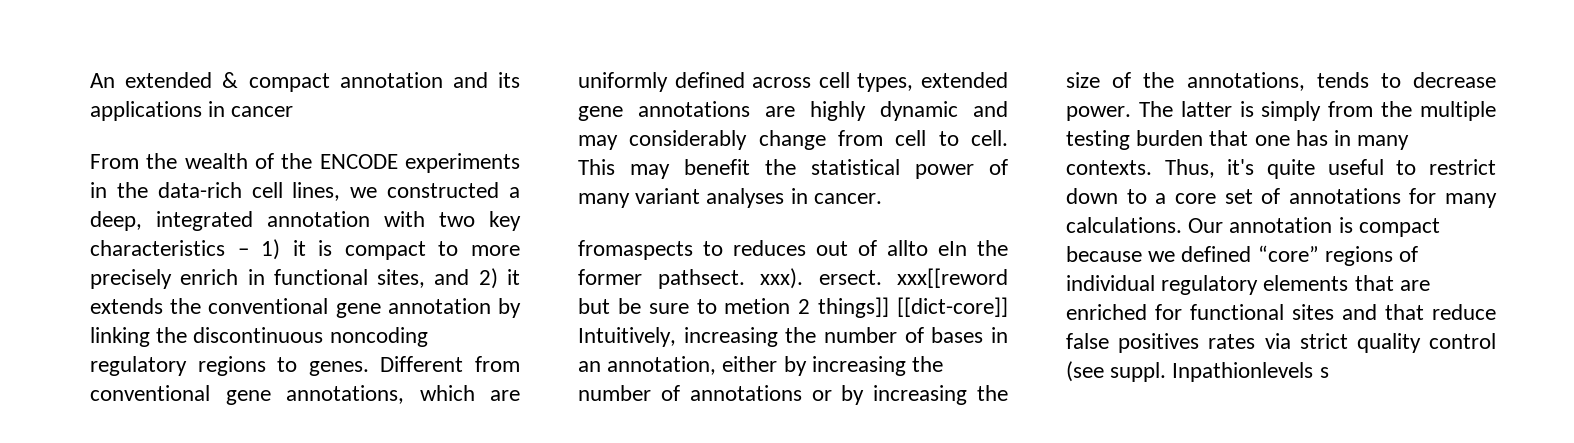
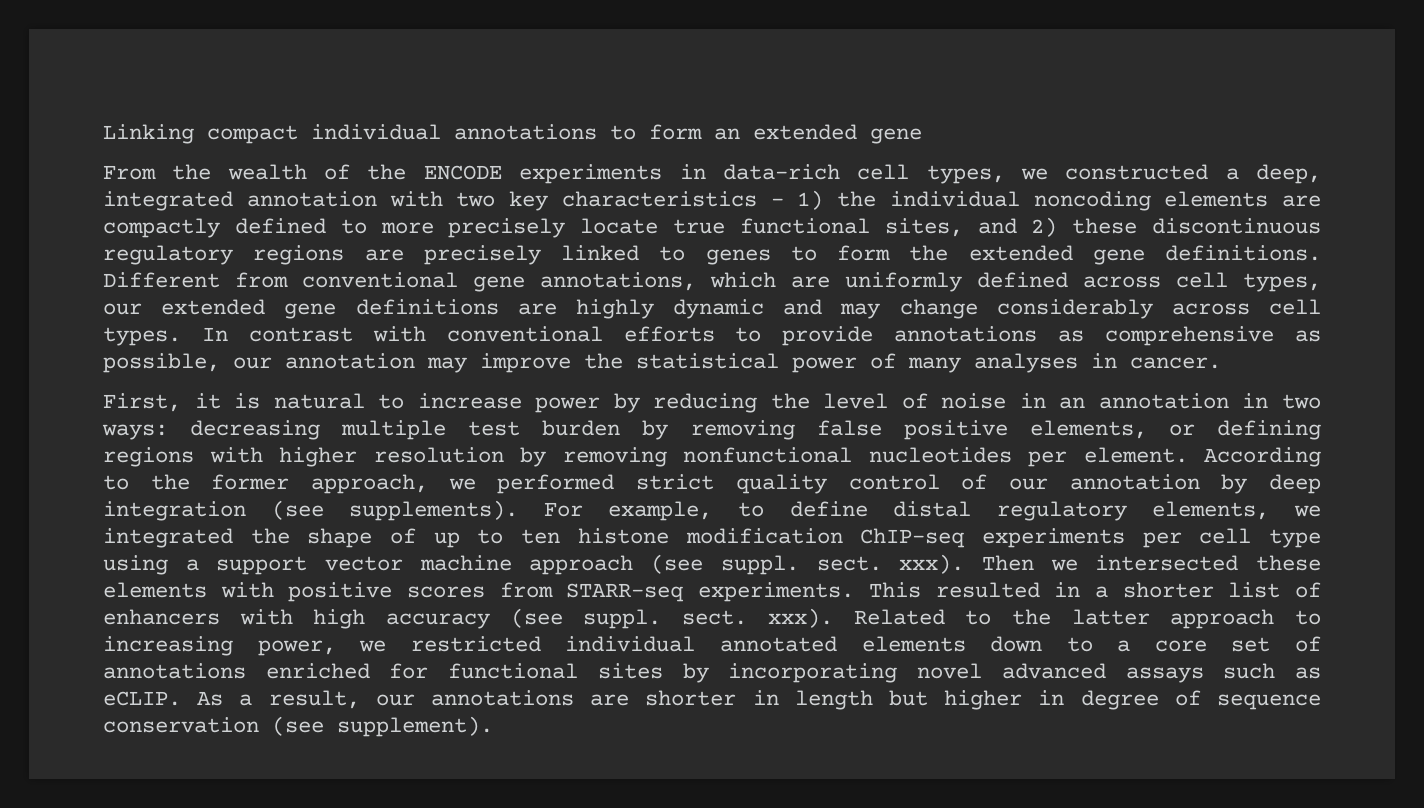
- An extended & compact annotation and its applications in cancer
+ Linking compact individual annotations to form an extended gene
- From the wealth of the ENCODE experiments in the data-rich cell lines, we constructed a deep, integrated annotation with two key characteristics – 1) it is compact to more precisely enrich in functional sites, and 2) it extends the conventional gene annotation by linking the discontinuous noncoding regulatory regions to genes.
+ From the wealth of the ENCODE experiments in data-rich cell types, we constructed a deep, integrated annotation with two key characteristics – 1) the individual noncoding elements are compactly defined to more precisely locate true functional sites, and 2) these discontinuous regulatory regions are precisely linked to genes to form the extended gene definitions.
- Different from conventional gene annotations, which are uniformly defined across cell types, extended gene annotations are highly dynamic and may considerably change from cell to cell. This may benefit the statistical power of many variant analyses in cancer.
+ Different from conventional gene annotations, which are uniformly defined across cell types, our extended gene definitions are highly dynamic and may change considerably across cell types. In contrast with conventional efforts to provide annotations as comprehensive as possible, our annotation may improve the statistical power of many analyses in cancer.
- fromaspects to reduces out of allto eIn the former pathsect. xxx). ersect. xxx[[reword but be sure to metion 2 things]] [[dict-core]] Intuitively, increasing the number of bases in an annotation, either by increasing the number of annotations or by increasing the size of the annotations, tends to decrease power. The latter is simply from the multiple testing burden that one has in many contexts. Thus, it's quite useful to restrict down to a core set of annotations for many calculations. Our annotation is compact because we defined “core” regions of individual regulatory elements that are enriched for functional sites and that reduce false positives rates via strict quality control (see suppl. Inpathionlevels s
+ First, it is natural to increase power by reducing the level of noise in an annotation in two ways: decreasing multiple test burden by removing false positive elements, or defining regions with higher resolution by removing nonfunctional nucleotides per element. According to the former approach, we performed strict quality control of our annotation by deep integration (see supplements). For example, to define distal regulatory elements, we integrated the shape of up to ten histone modification ChIP-seq experiments per cell type using a support vector machine approach (see suppl. sect. xxx). Then we intersected these elements with positive scores from STARR-seq experiments. This resulted in a shorter list of enhancers with high accuracy (see suppl. sect. xxx). Related to the latter approach to increasing power, we restricted individual annotated elements down to a core set of annotations enriched for functional sites by incorporating novel advanced assays such as eCLIP. As a result, our annotations are shorter in length but higher in degree of sequence conservation (see supplement).

